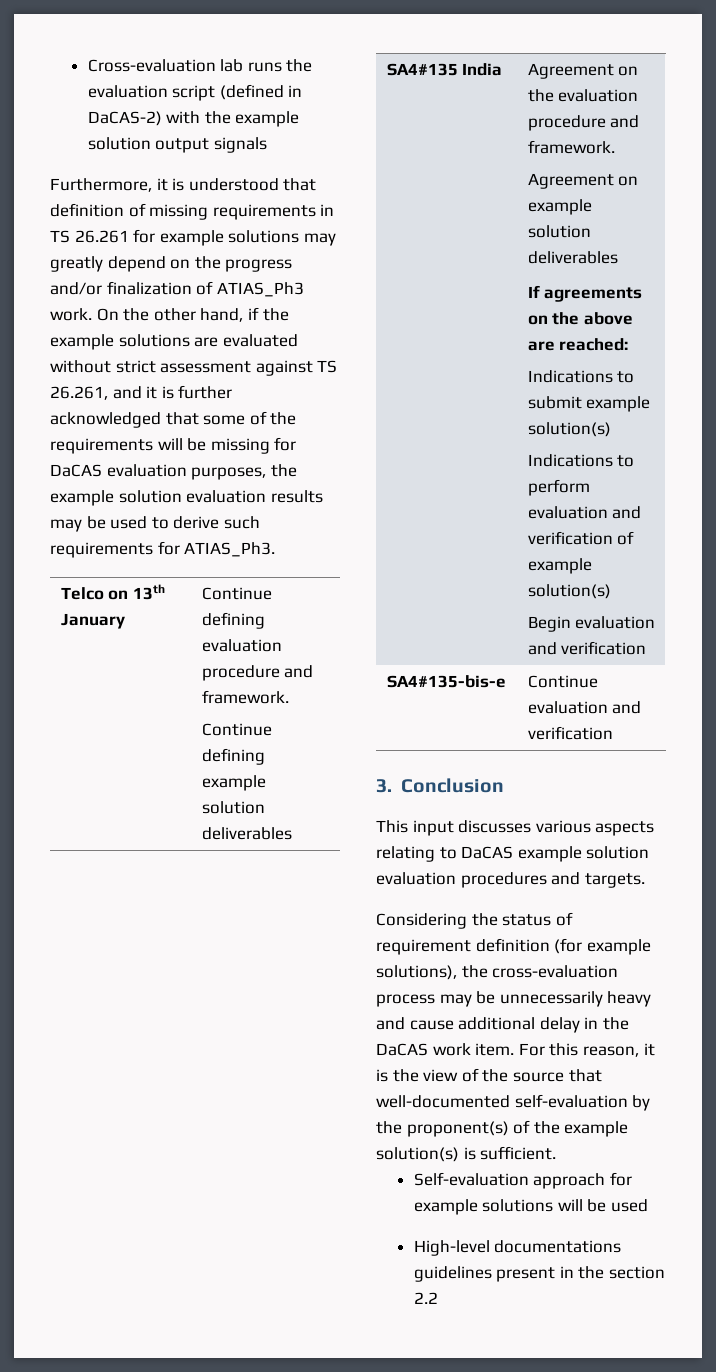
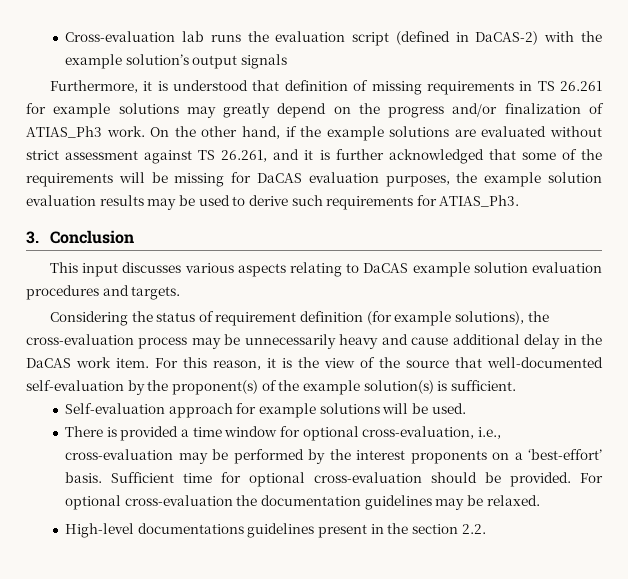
- Cross-evaluation lab runs the evaluation script (defined in DaCAS-2) with the example solution output signals
+ Cross-evaluation lab runs the evaluation script (defined in DaCAS-2) with the example solution’s output signals
- Telco on 13th January | Continue defining evaluation procedure and framework.
- Continue defining example solution deliverables
- SA4#135 India | Agreement on the evaluation procedure and framework.
- Agreement on example solution deliverables
- If agreements on the above are reached:
- Indications to submit example solution(s)
- Indications to perform evaluation and verification of example solution(s)
- Begin evaluation and verification
- SA4#135-bis-e | Continue evaluation and verification
- Self-evaluation approach for example solutions will be used
+ Self-evaluation approach for example solutions will be used.
+ There is provided a time window for optional cross-evaluation, i.e., cross-evaluation may be performed by the interest proponents on a ‘best-effort’ basis. Sufficient time for optional cross-evaluation should be provided. For optional cross-evaluation the documentation guidelines may be relaxed.
- High-level documentations guidelines present in the section 2.2
+ High-level documentations guidelines present in the section 2.2.

